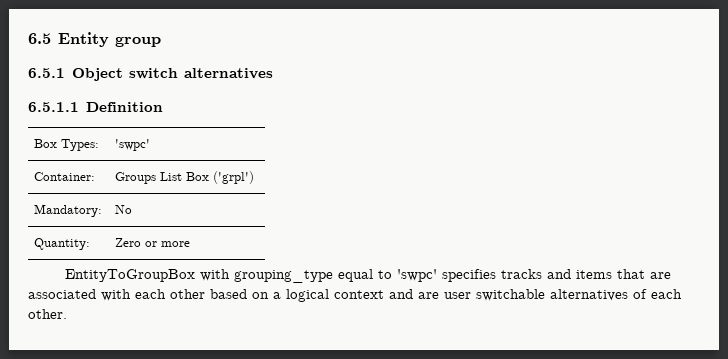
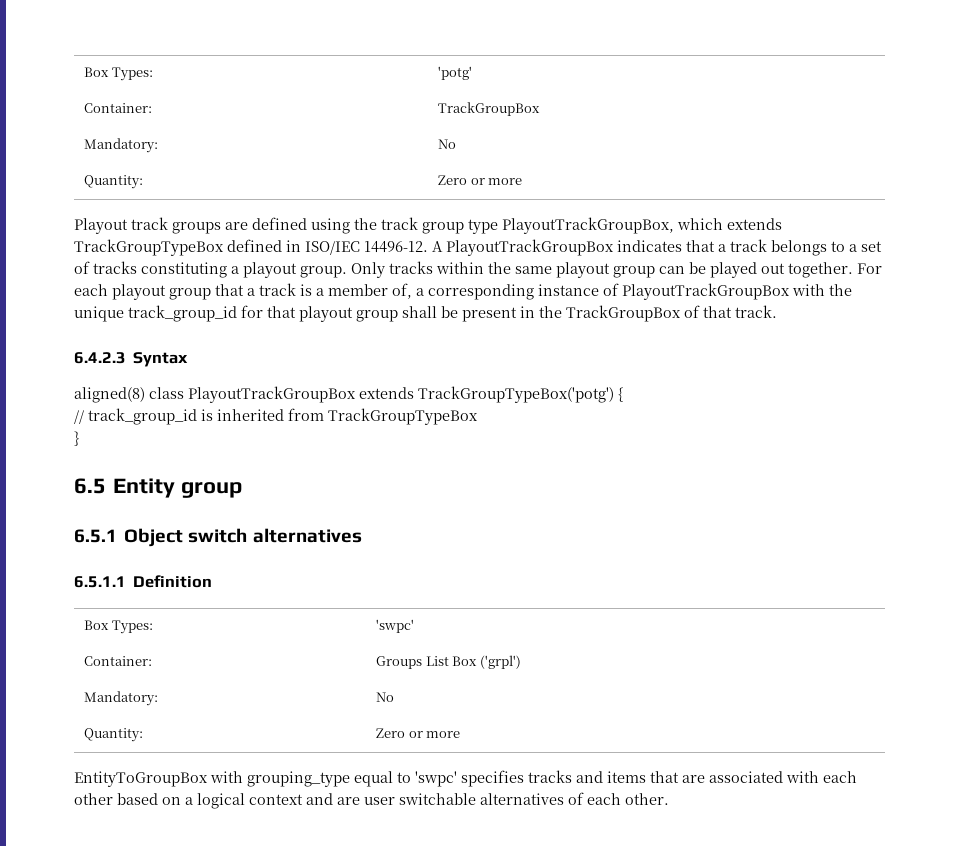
+ Box Types: | 'potg'
+ Container: | TrackGroupBox
+ Mandatory: | No
+ Quantity: | Zero or more
+ Playout track groups are defined using the track group type PlayoutTrackGroupBox, which extends TrackGroupTypeBox defined in ISO/IEC 14496-12. A PlayoutTrackGroupBox indicates that a track belongs to a set of tracks constituting a playout group. Only tracks within the same playout group can be played out together. For each playout group that a track is a member of, a corresponding instance of PlayoutTrackGroupBox with the unique track_group_id for that playout group shall be present in the TrackGroupBox of that track.
+ 6.4.2.3 Syntax
+ aligned(8) class PlayoutTrackGroupBox extends TrackGroupTypeBox('potg') {
+ // track_group_id is inherited from TrackGroupTypeBox
+ }

